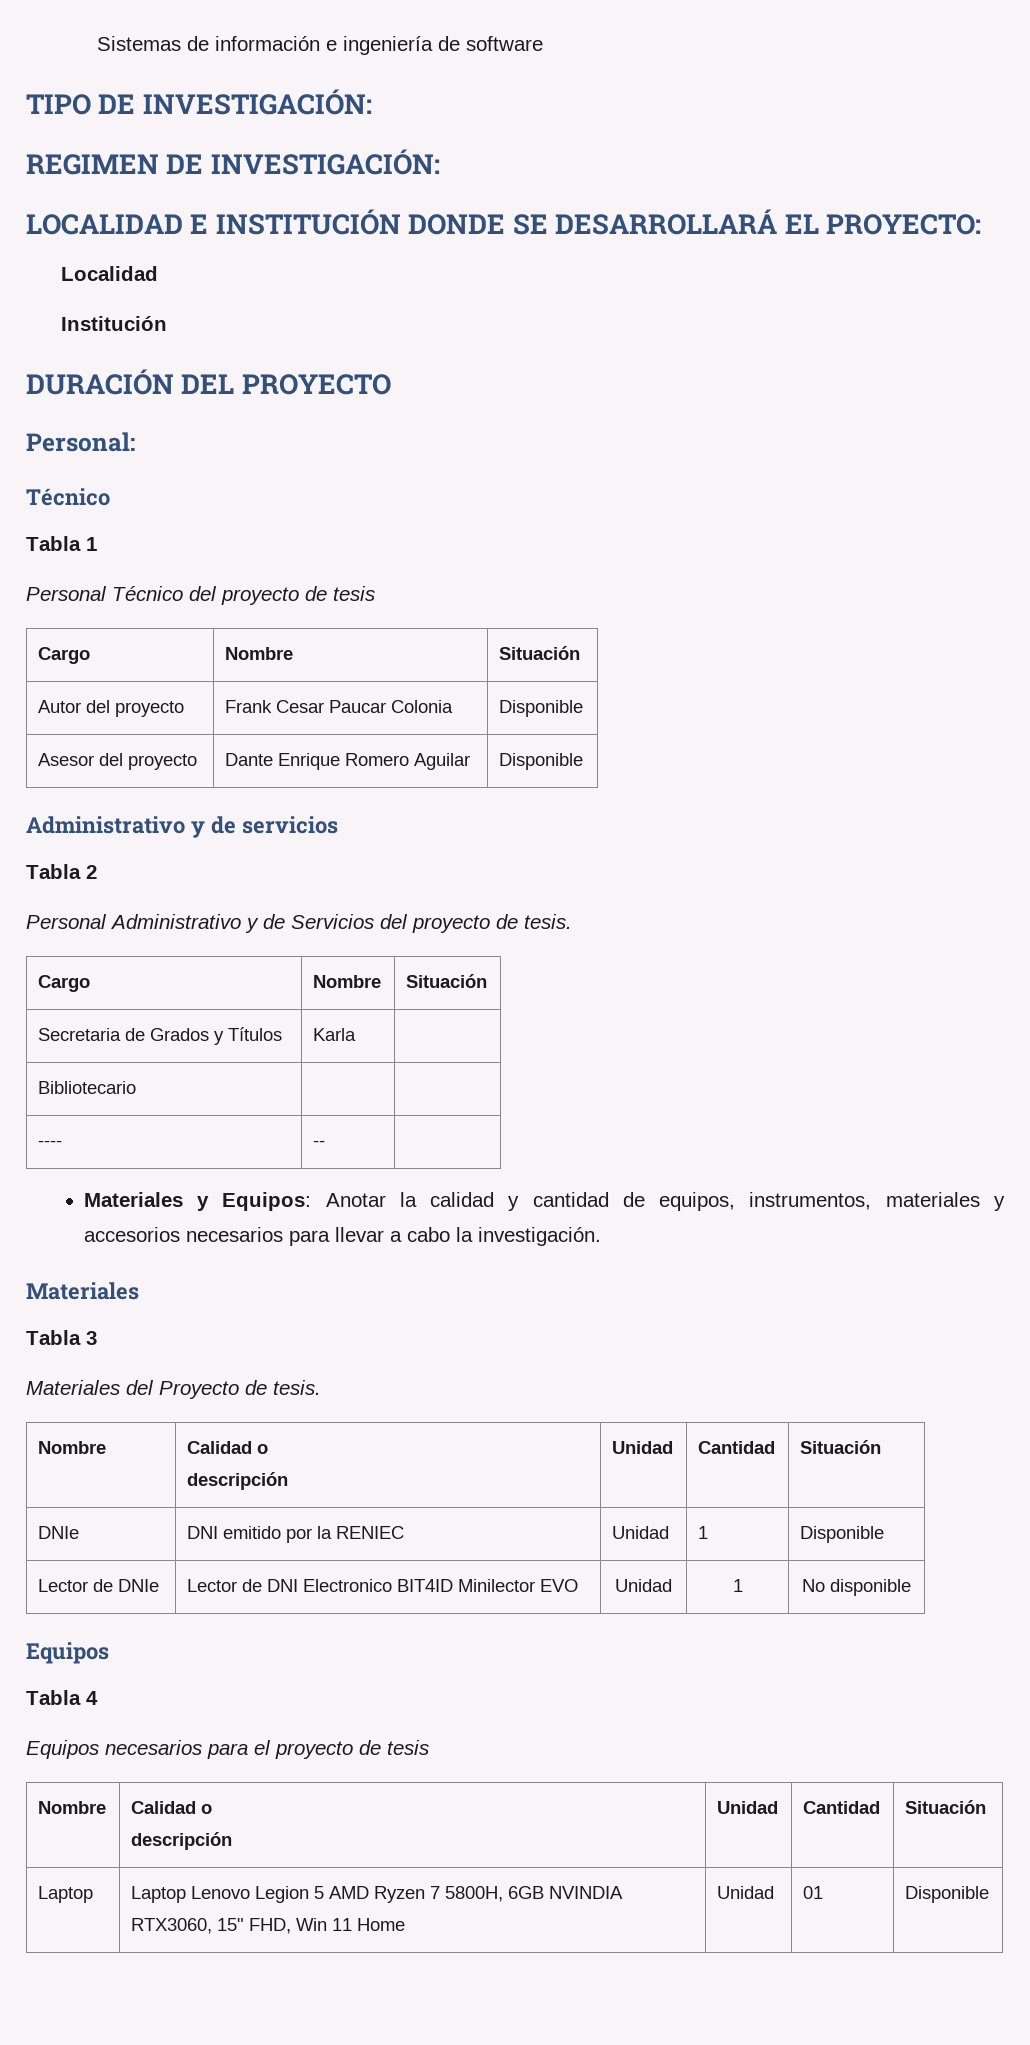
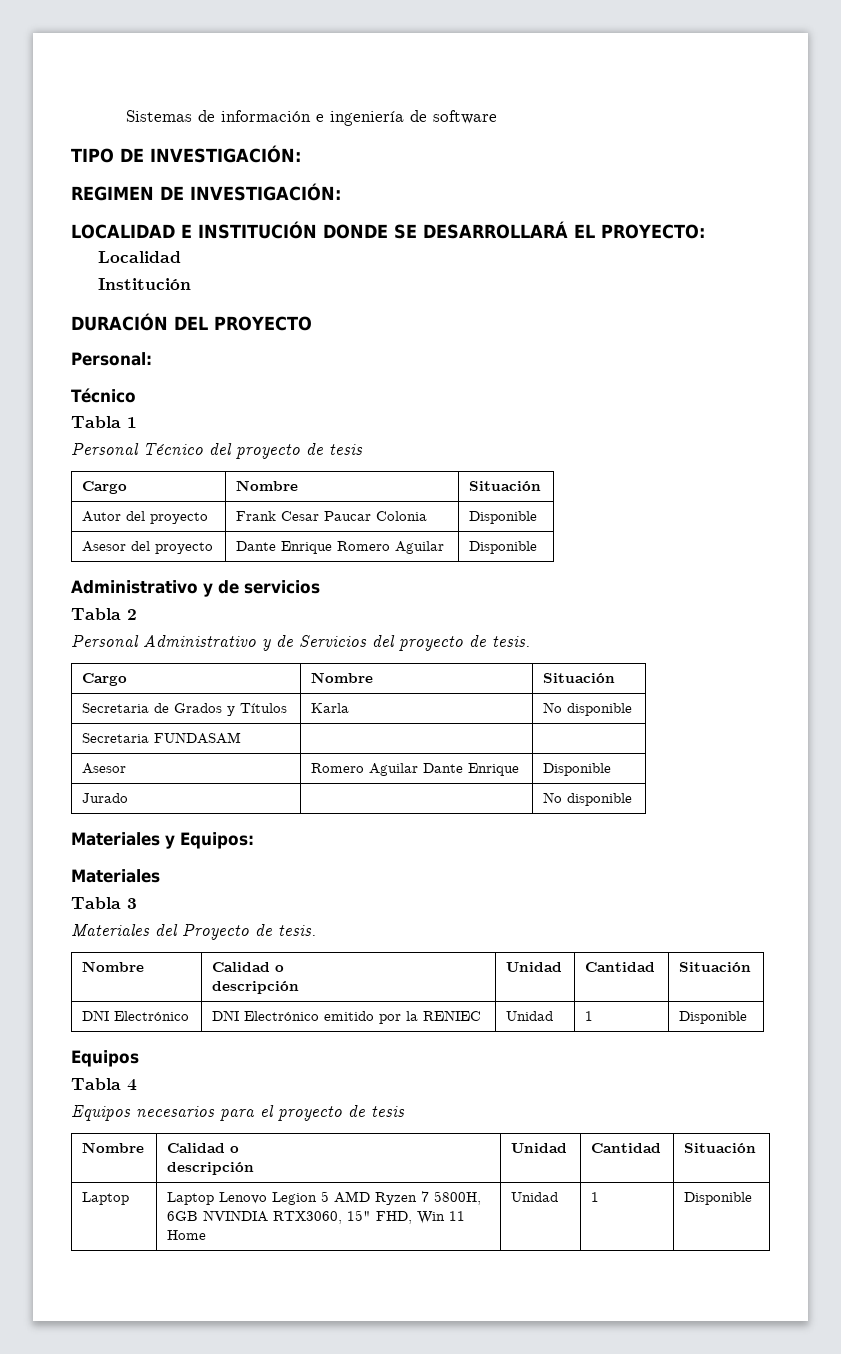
- Secretaria de Grados y Títulos | Karla |
- Bibliotecario | |
- ---- | -- |
- Materiales y Equipos: Anotar la calidad y cantidad de equipos, instrumentos, materiales y accesorios necesarios para llevar a cabo la investigación.
+ Secretaria de Grados y Títulos | Karla | No disponible
+ Secretaria FUNDASAM | |
+ Asesor | Romero Aguilar Dante Enrique | Disponible
+ Jurado | | No disponible
+ Materiales y Equipos:
- DNIe | DNI emitido por la RENIEC | Unidad | 1 | Disponible
+ DNI Electrónico | DNI Electrónico emitido por la RENIEC | Unidad | 1 | Disponible
- Lector de DNIe | Lector de DNI Electronico BIT4ID Minilector EVO | Unidad | 1 | No disponible
- Laptop | Laptop Lenovo Legion 5 AMD Ryzen 7 5800H, 6GB NVINDIA RTX3060, 15" FHD, Win 11 Home | Unidad | 01 | Disponible
+ Laptop | Laptop Lenovo Legion 5 AMD Ryzen 7 5800H, 6GB NVINDIA RTX3060, 15" FHD, Win 11 Home | Unidad | 1 | Disponible

